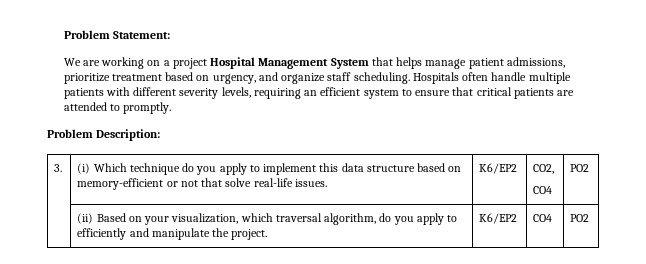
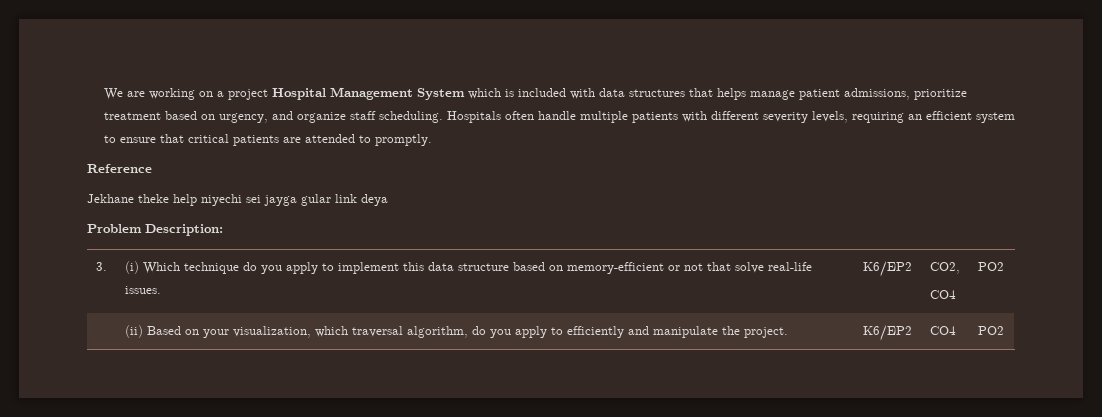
- Problem Statement:
- We are working on a project Hospital Management System that helps manage patient admissions, prioritize treatment based on urgency, and organize staff scheduling.
+ We are working on a project Hospital Management System which is included with data structures that helps manage patient admissions, prioritize treatment based on urgency, and organize staff scheduling.
+ Reference
+ Jekhane theke help niyechi sei jayga gular link deya

